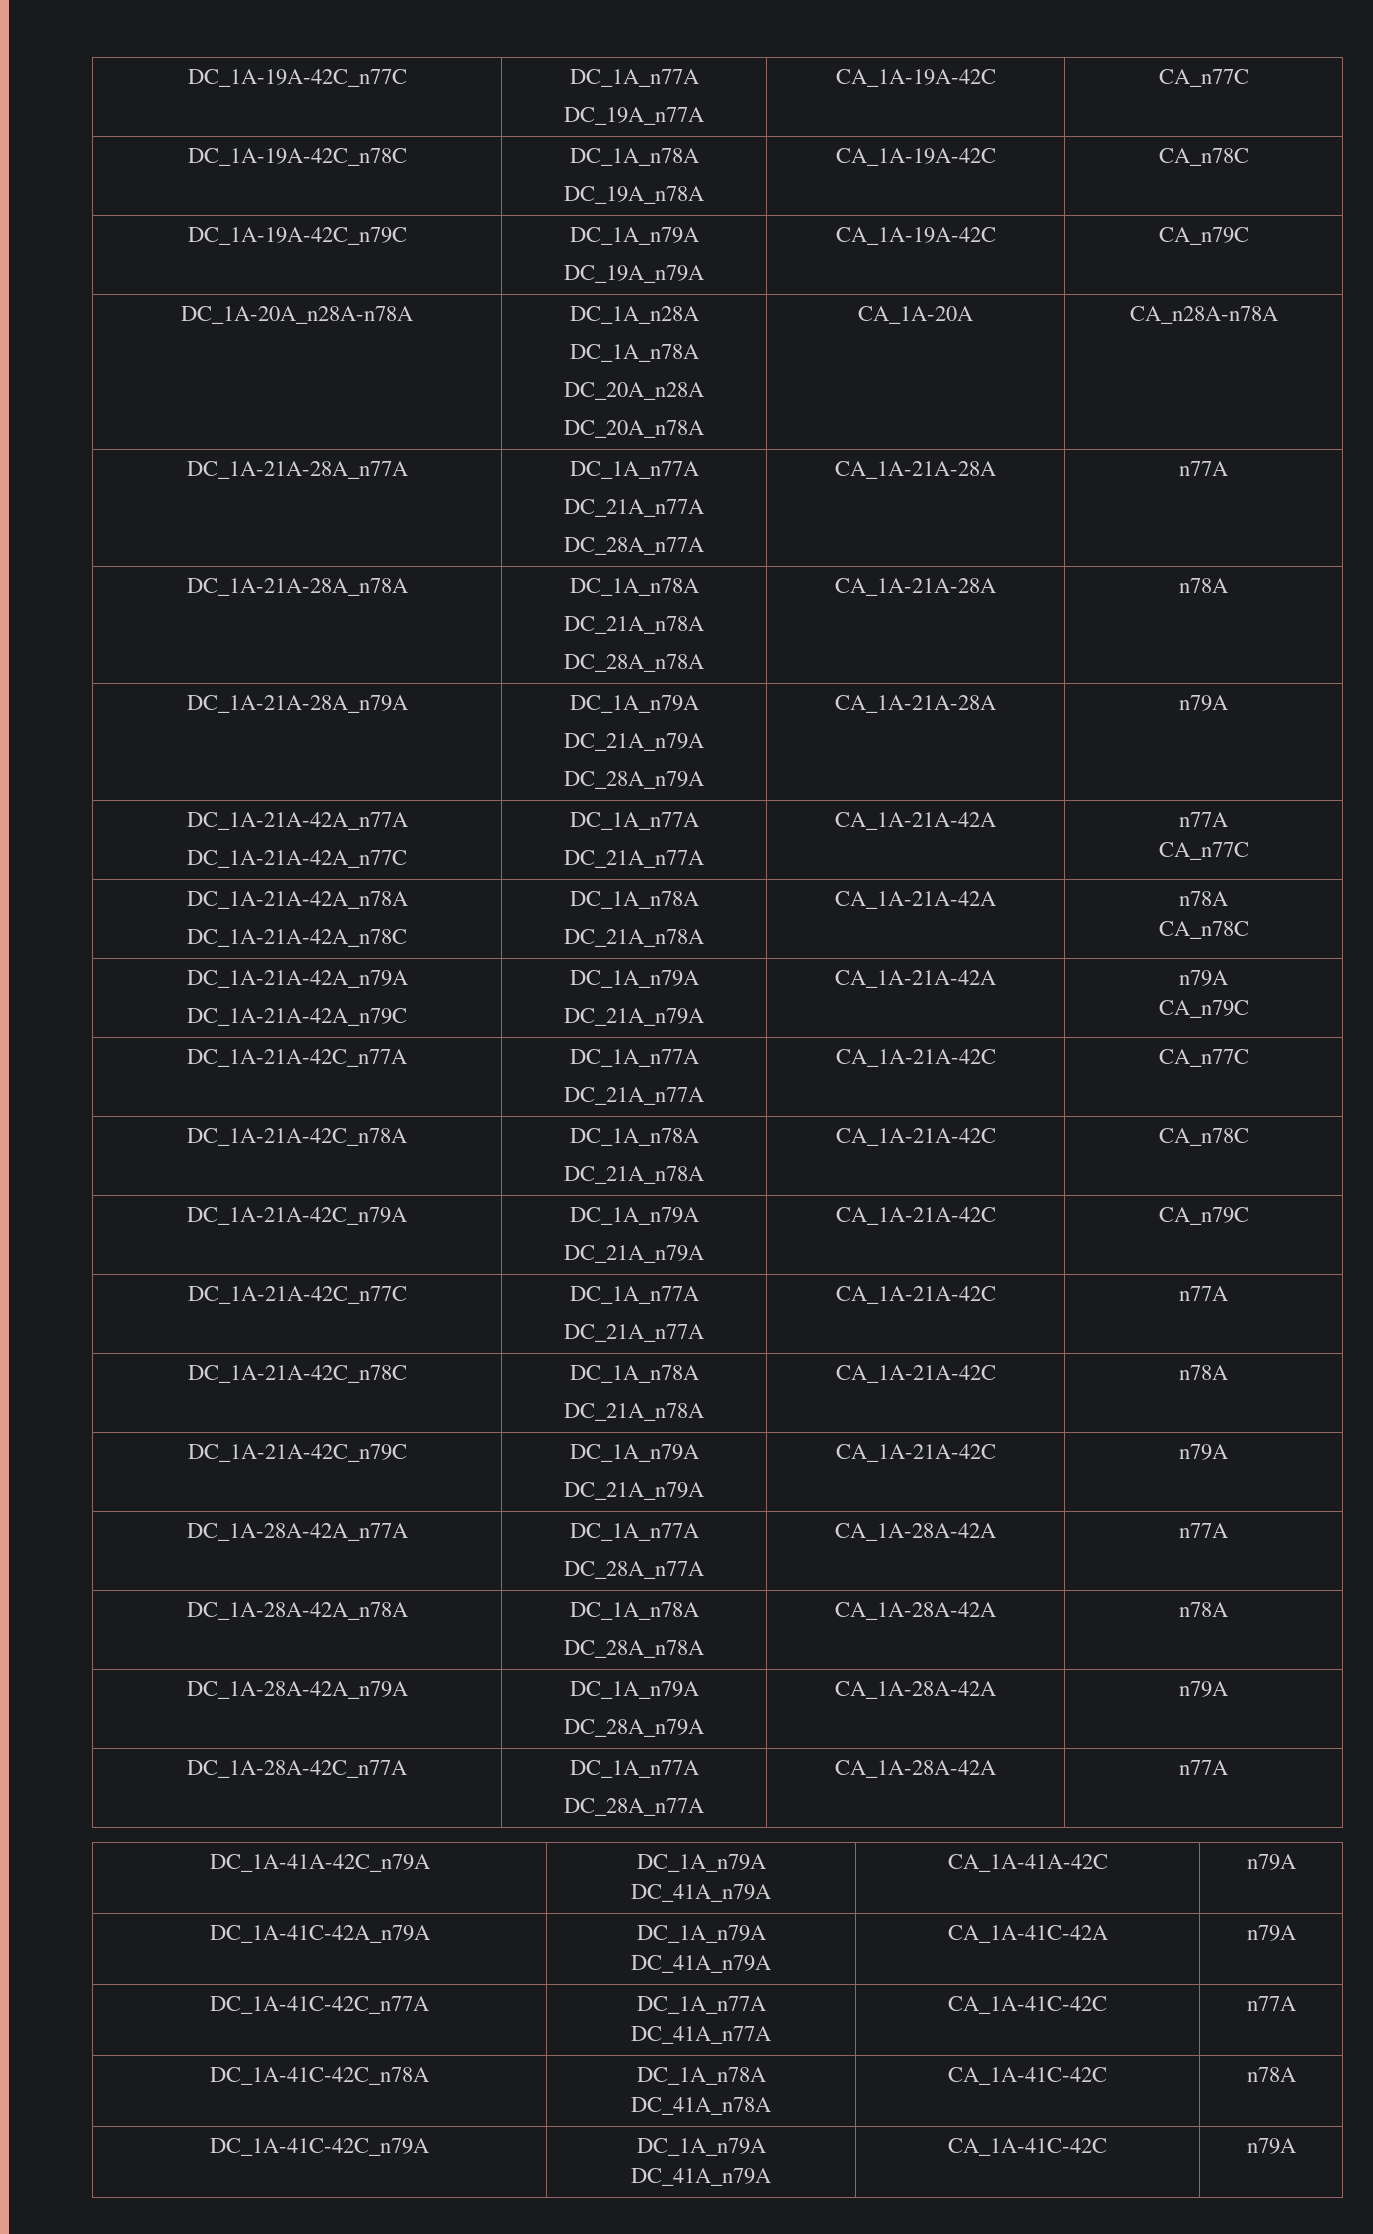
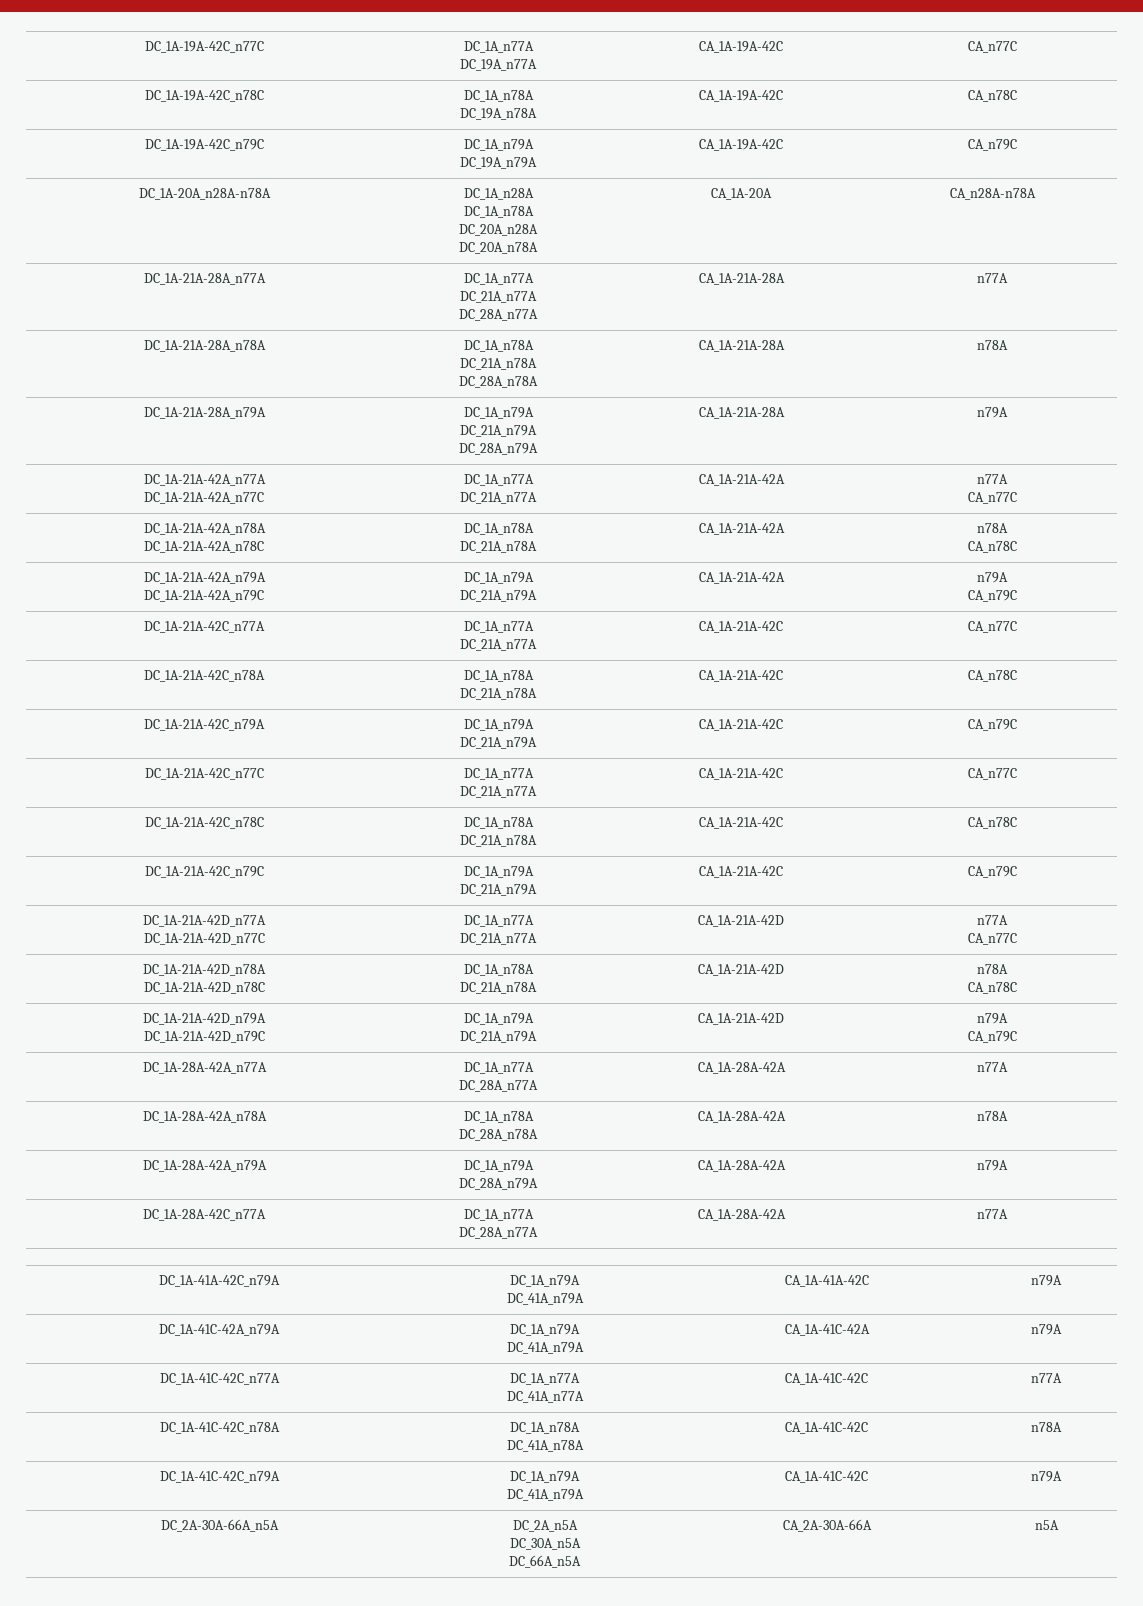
  DC_1A-21A-42C_n77C | DC_1A_n77A
- DC_21A_n77A | CA_1A-21A-42C | n77A
+ DC_21A_n77A | CA_1A-21A-42C | CA_n77C
  DC_1A-21A-42C_n78C | DC_1A_n78A
- DC_21A_n78A | CA_1A-21A-42C | n78A
+ DC_21A_n78A | CA_1A-21A-42C | CA_n78C
  DC_1A-21A-42C_n79C | DC_1A_n79A
- DC_21A_n79A | CA_1A-21A-42C | n79A
+ DC_21A_n79A | CA_1A-21A-42C | CA_n79C
+ DC_1A-21A-42D_n77A
+ DC_1A-21A-42D_n77C | DC_1A_n77A
+ DC_21A_n77A | CA_1A-21A-42D | n77A
+ CA_n77C
+ DC_1A-21A-42D_n78A
+ DC_1A-21A-42D_n78C | DC_1A_n78A
+ DC_21A_n78A | CA_1A-21A-42D | n78A
+ CA_n78C
+ DC_1A-21A-42D_n79A
+ DC_1A-21A-42D_n79C | DC_1A_n79A
+ DC_21A_n79A | CA_1A-21A-42D | n79A
+ CA_n79C
+ DC_2A-30A-66A_n5A | DC_2A_n5A
+ DC_30A_n5A
+ DC_66A_n5A | CA_2A-30A-66A | n5A

